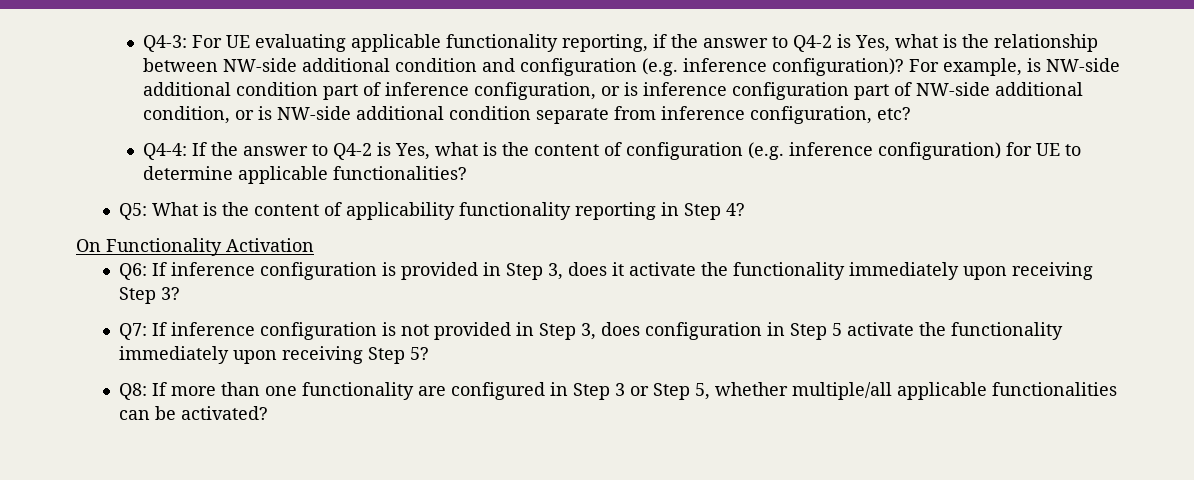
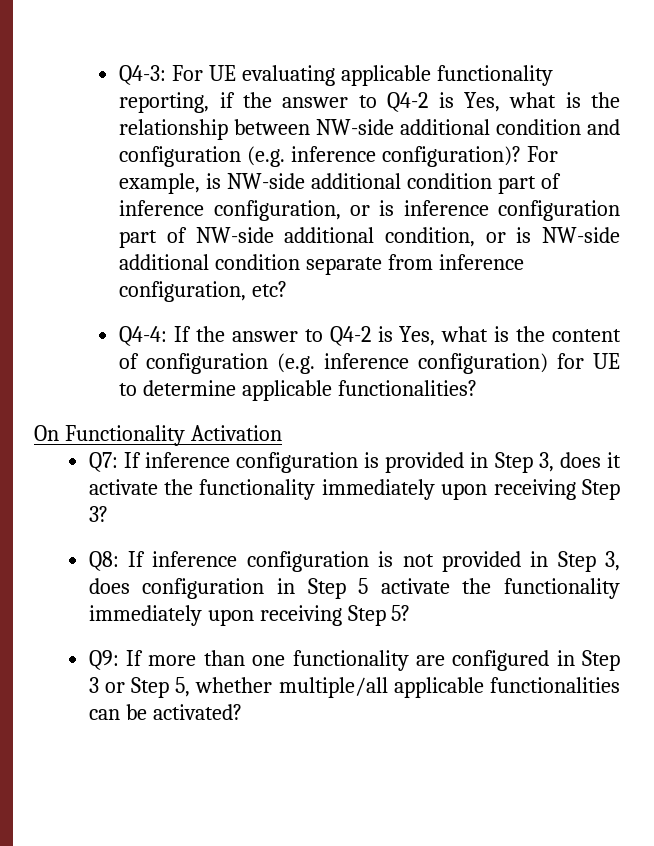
- Q5: What is the content of applicability functionality reporting in Step 4?
- Q6: If inference configuration is provided in Step 3, does it activate the functionality immediately upon receiving Step 3?
+ Q7: If inference configuration is provided in Step 3, does it activate the functionality immediately upon receiving Step 3?
- Q7: If inference configuration is not provided in Step 3, does configuration in Step 5 activate the functionality immediately upon receiving Step 5?
+ Q8: If inference configuration is not provided in Step 3, does configuration in Step 5 activate the functionality immediately upon receiving Step 5?
- Q8: If more than one functionality are configured in Step 3 or Step 5, whether multiple/all applicable functionalities can be activated?
+ Q9: If more than one functionality are configured in Step 3 or Step 5, whether multiple/all applicable functionalities can be activated?

